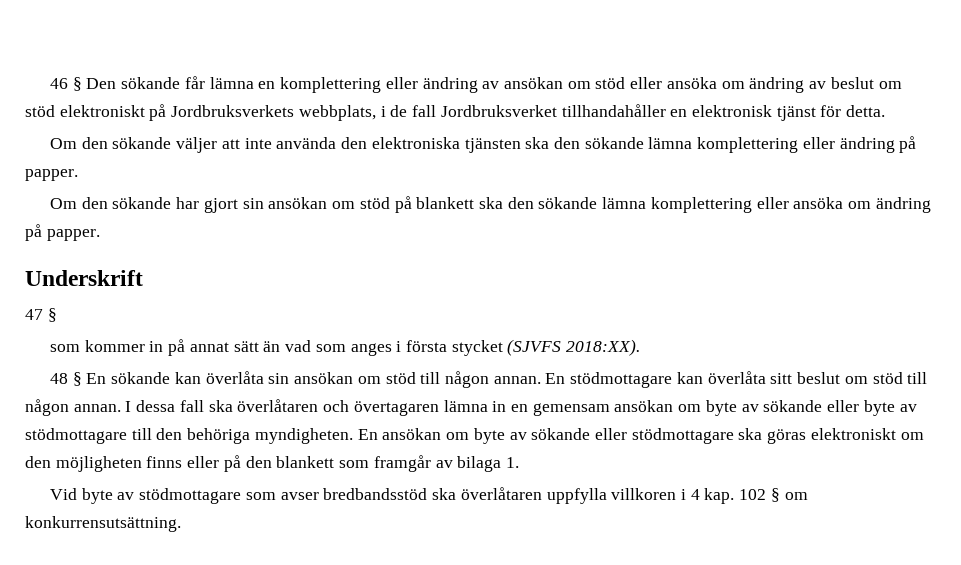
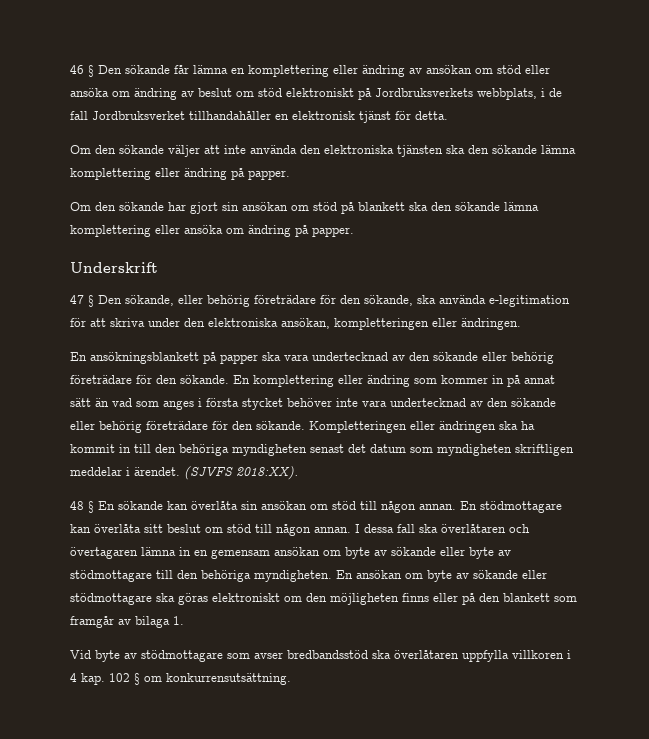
- 47 §
- som kommer in på annat sätt än vad som anges i första stycket (SJVFS 2018:XX).
+ 47 § Den sökande, eller behörig företrädare för den sökande, ska använda e-legitimation för att skriva under den elektroniska ansökan, kompletteringen eller ändringen.
+ En ansökningsblankett på papper ska vara undertecknad av den sökande eller behörig företrädare för den sökande. En komplettering eller ändring som kommer in på annat sätt än vad som anges i första stycket behöver inte vara undertecknad av den sökande eller behörig företrädare för den sökande. Kompletteringen eller ändringen ska ha kommit in till den behöriga myndigheten senast det datum som myndigheten skriftligen meddelar i ärendet. (SJVFS 2018:XX).

